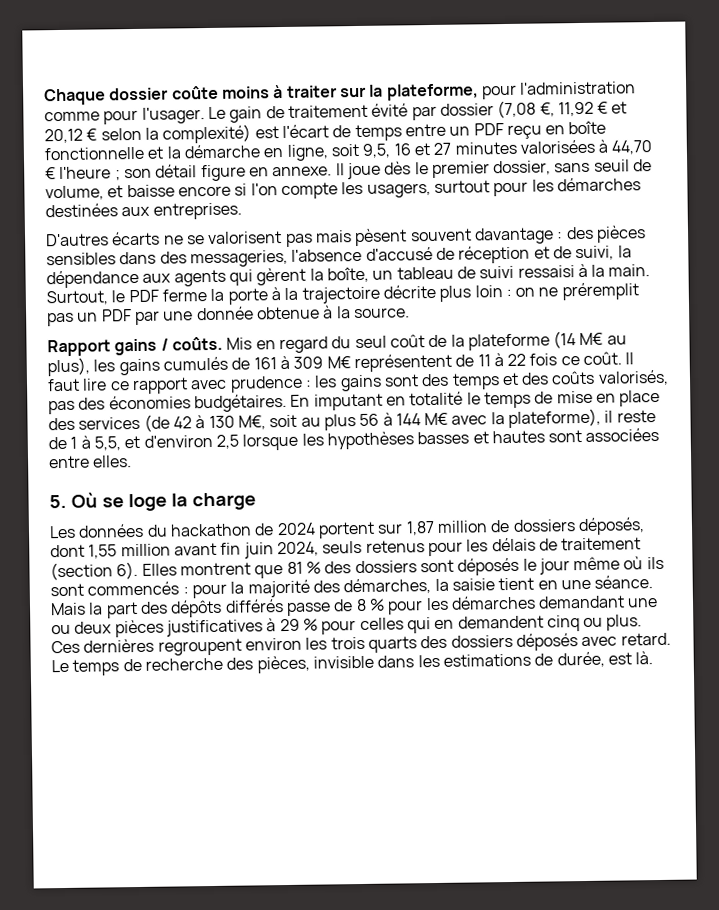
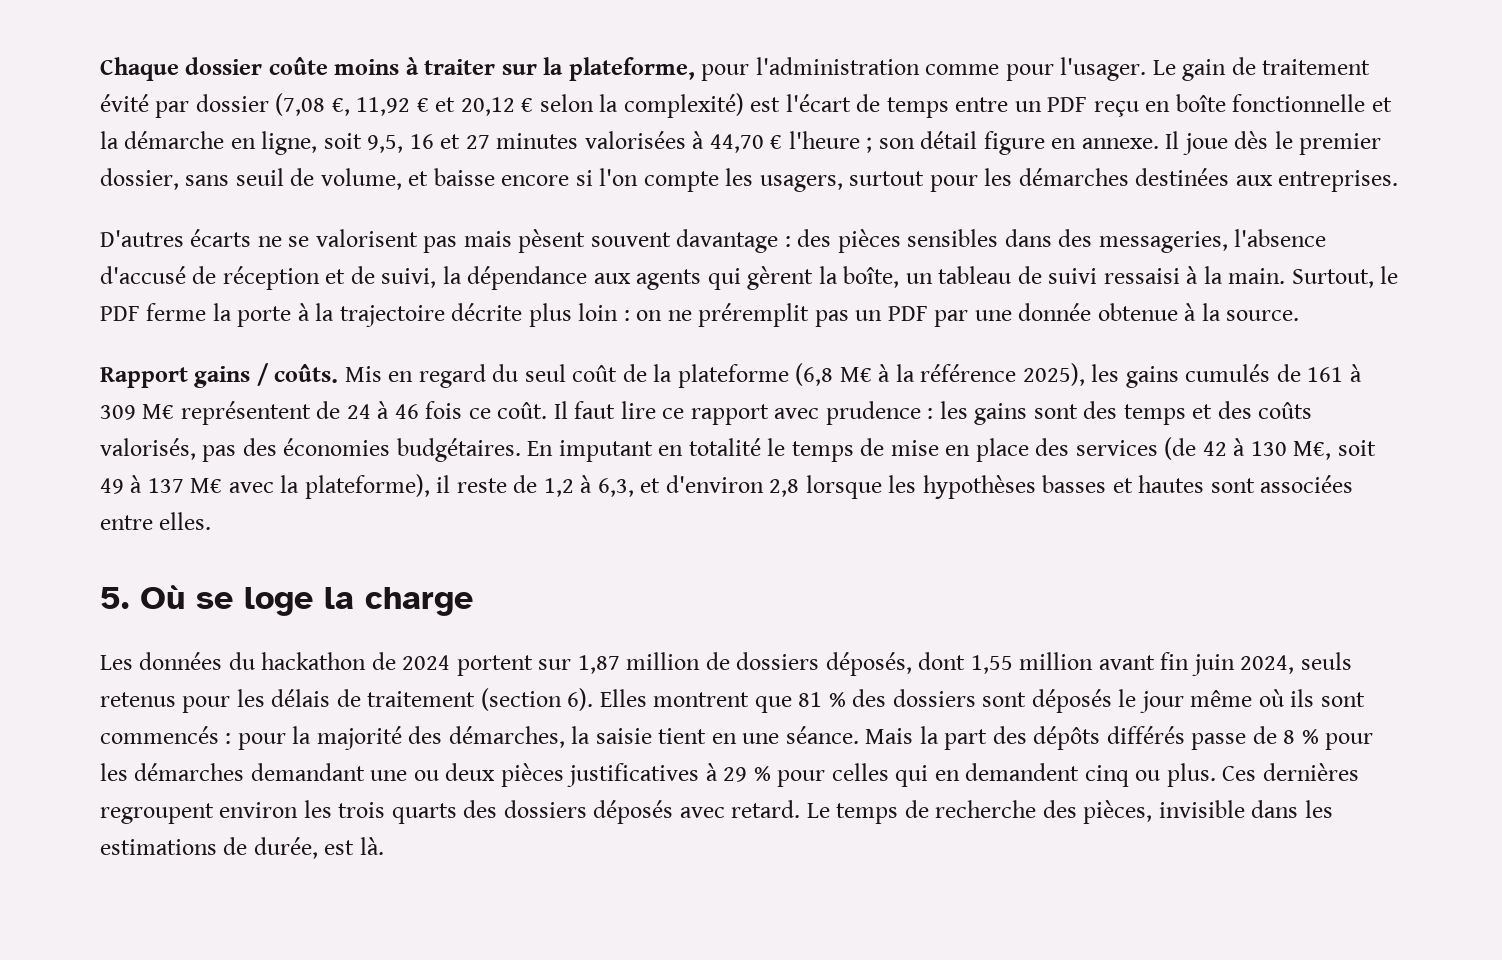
- Mis en regard du seul coût de la plateforme (14 M€ au plus), les gains cumulés de 161 à 309 M€ représentent de 11 à 22 fois ce coût.
+ Mis en regard du seul coût de la plateforme (6,8 M€ à la référence 2025), les gains cumulés de 161 à 309 M€ représentent de 24 à 46 fois ce coût.
- En imputant en totalité le temps de mise en place des services (de 42 à 130 M€, soit au plus 56 à 144 M€ avec la plateforme), il reste de 1 à 5,5, et d'environ 2,5 lorsque les hypothèses basses et hautes sont associées entre elles.
+ En imputant en totalité le temps de mise en place des services (de 42 à 130 M€, soit 49 à 137 M€ avec la plateforme), il reste de 1,2 à 6,3, et d'environ 2,8 lorsque les hypothèses basses et hautes sont associées entre elles.

